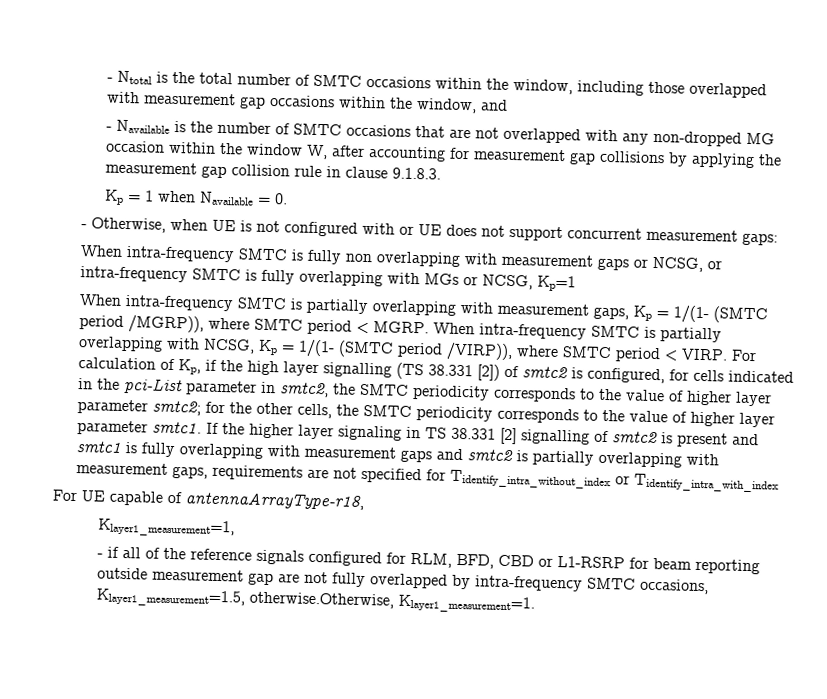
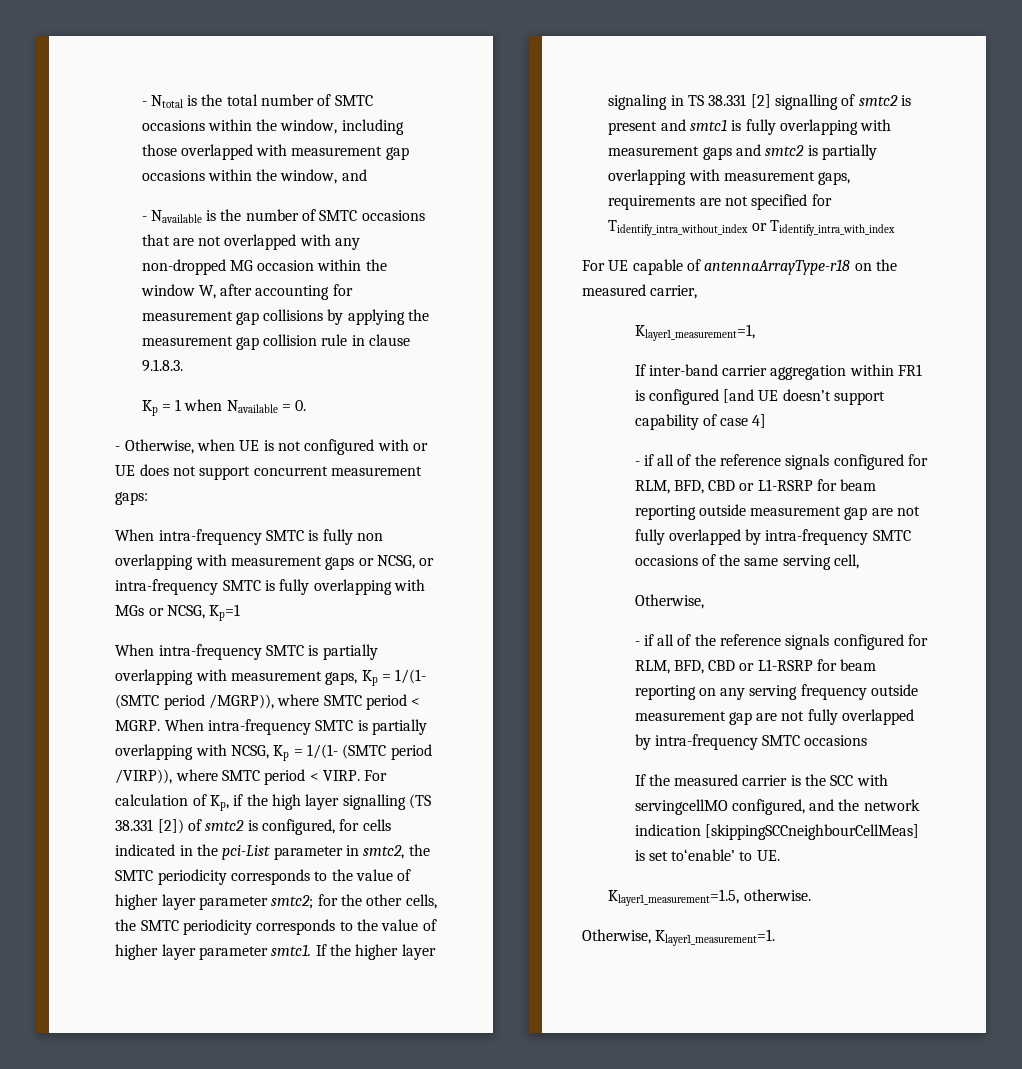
- For UE capable of antennaArrayType-r18,
+ For UE capable of antennaArrayType-r18 on the measured carrier,
  Klayer1_measurement=1,
+ If inter-band carrier aggregation within FR1 is configured [and UE doesn’t support capability of case 4]
- - if all of the reference signals configured for RLM, BFD, CBD or L1-RSRP for beam reporting outside measurement gap are not fully overlapped by intra-frequency SMTC occasions, Klayer1_measurement=1.5, otherwise.Otherwise, Klayer1_measurement=1.
+ - if all of the reference signals configured for RLM, BFD, CBD or L1-RSRP for beam reporting outside measurement gap are not fully overlapped by intra-frequency SMTC occasions of the same serving cell,
+ Otherwise,
+ - if all of the reference signals configured for RLM, BFD, CBD or L1-RSRP for beam reporting on any serving frequency outside measurement gap are not fully overlapped by intra-frequency SMTC occasions
+ If the measured carrier is the SCC with servingcellMO configured, and the network indication [skippingSCCneighbourCellMeas] is set to‘enable’ to UE.
+ Klayer1_measurement=1.5, otherwise.
+ Otherwise, Klayer1_measurement=1.

